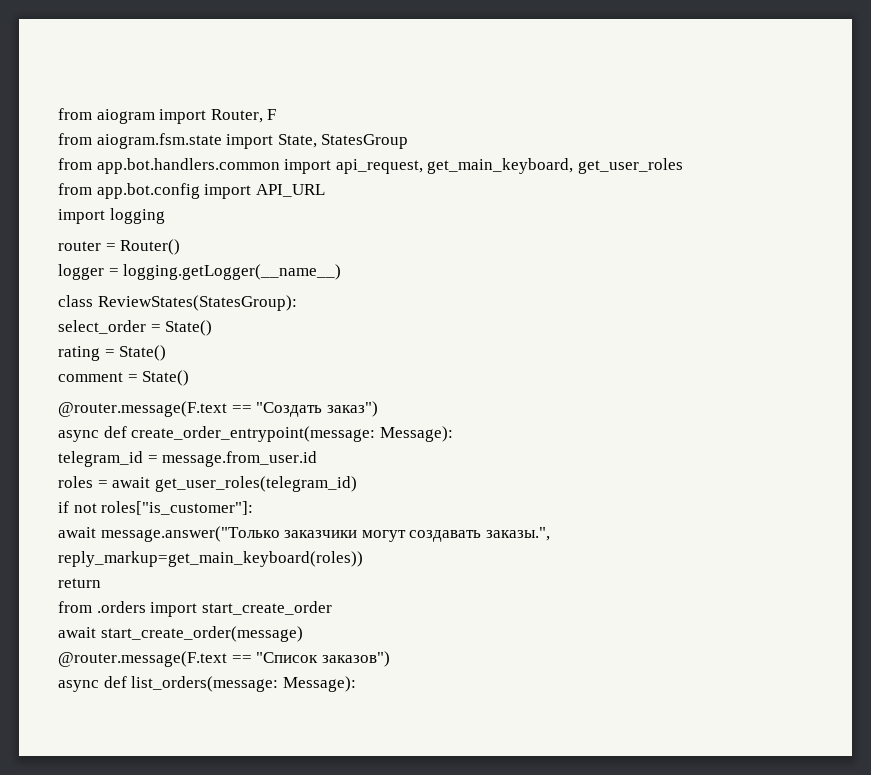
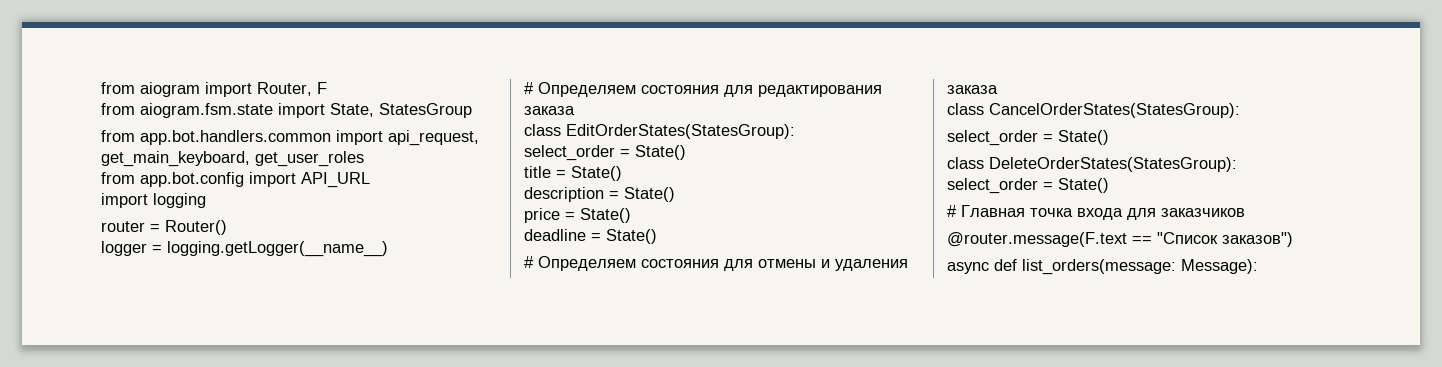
- class ReviewStates(StatesGroup):
+ # Определяем состояния для редактирования заказа
+ class EditOrderStates(StatesGroup):
  select_order = State()
- rating = State()
- comment = State()
- @router.message(F.text == "Создать заказ")
- async def create_order_entrypoint(message: Message):
- telegram_id = message.from_user.id
- roles = await get_user_roles(telegram_id)
- if not roles["is_customer"]:
- await message.answer("Только заказчики могут создавать заказы.", reply_markup=get_main_keyboard(roles))
- return
- from .orders import start_create_order
- await start_create_order(message)
+ title = State()
+ description = State()
+ price = State()
+ deadline = State()
+ # Определяем состояния для отмены и удаления заказа
+ class CancelOrderStates(StatesGroup):
+ select_order = State()
+ class DeleteOrderStates(StatesGroup):
+ select_order = State()
+ # Главная точка входа для заказчиков

